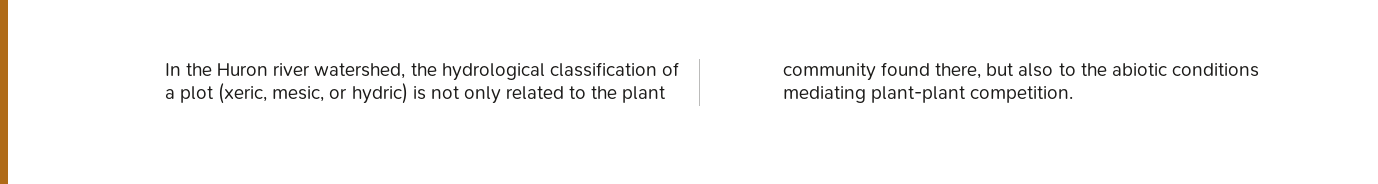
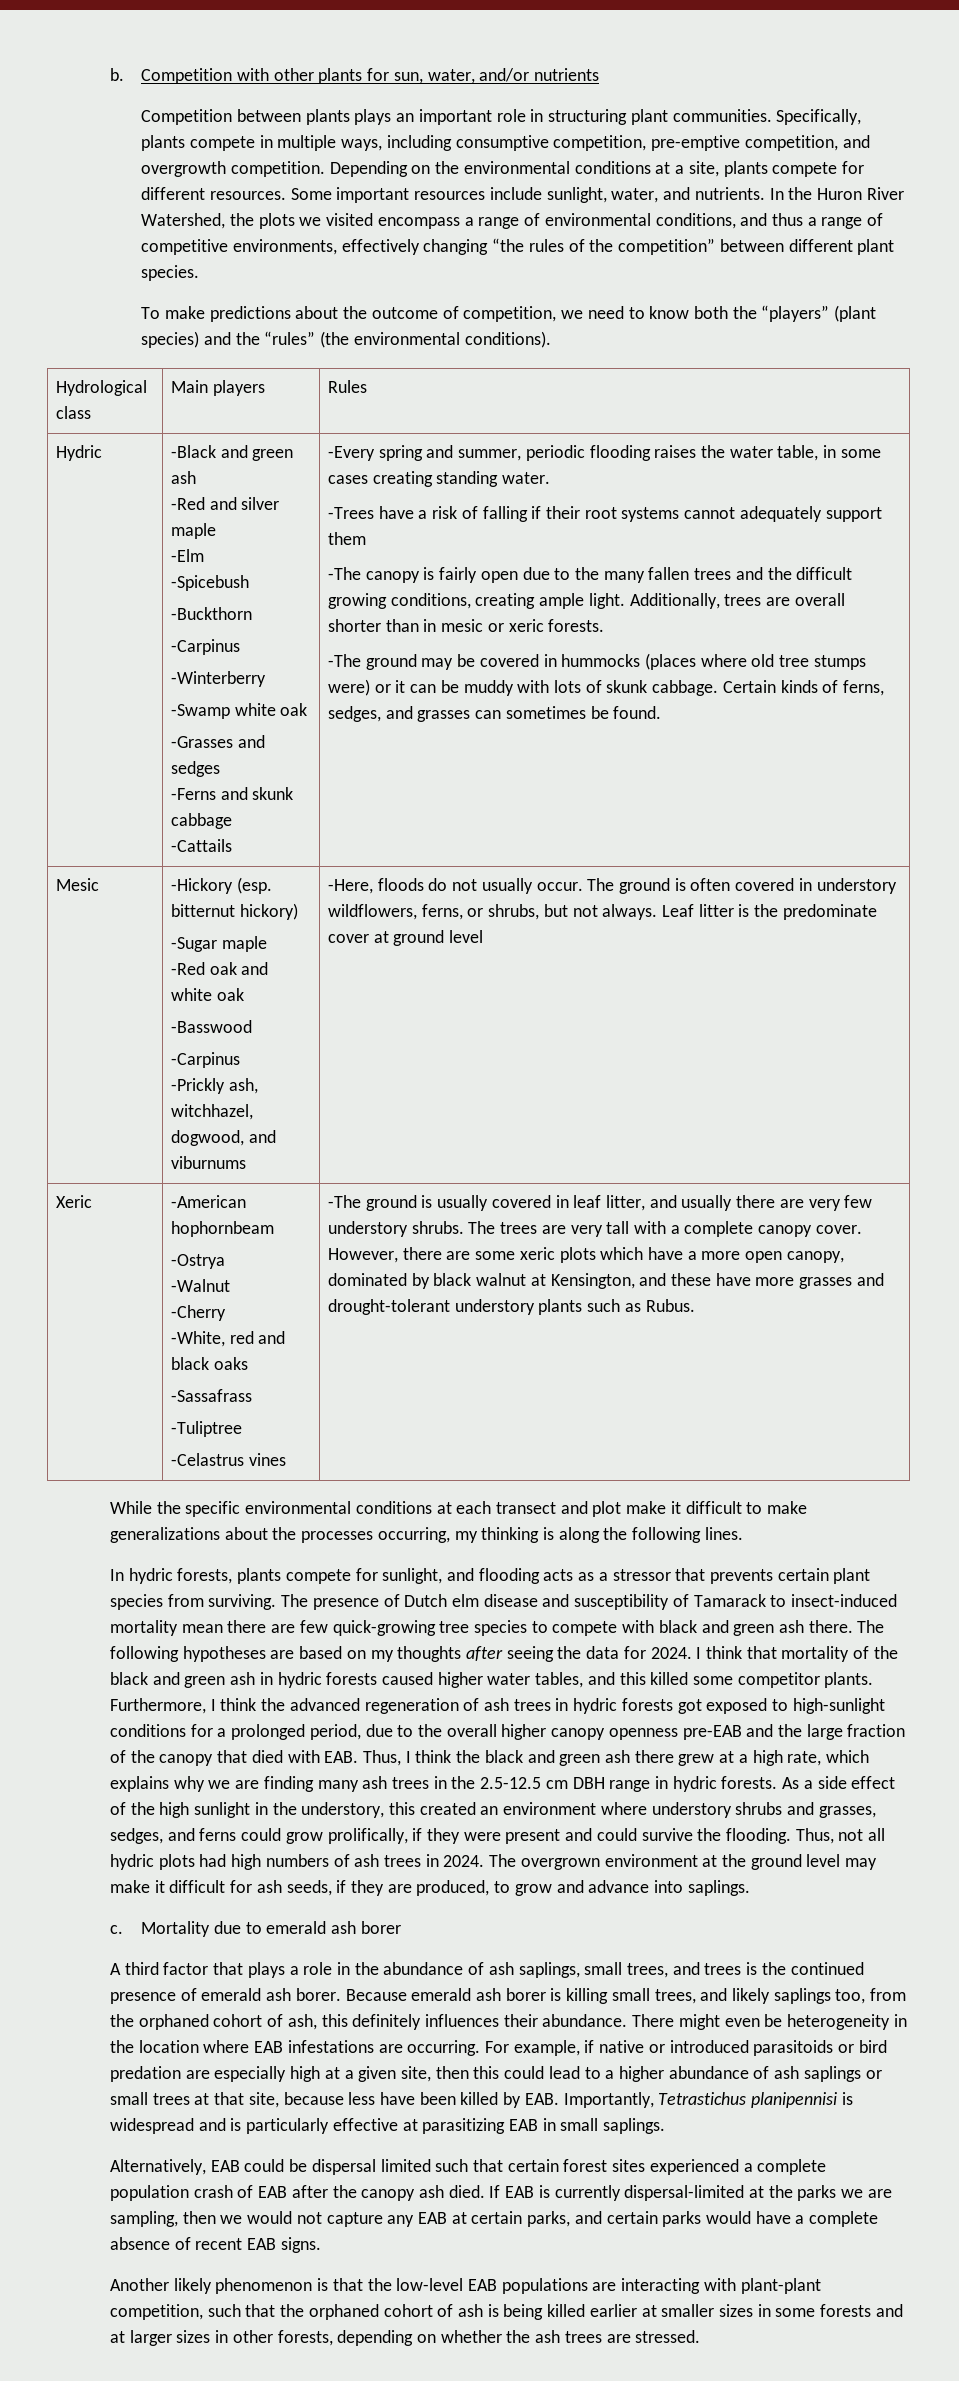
- In the Huron river watershed, the hydrological classification of a plot (xeric, mesic, or hydric) is not only related to the plant community found there, but also to the abiotic conditions mediating plant-plant competition.
+ b. Competition with other plants for sun, water, and/or nutrients
+ Competition between plants plays an important role in structuring plant communities. Specifically, plants compete in multiple ways, including consumptive competition, pre-emptive competition, and overgrowth competition. Depending on the environmental conditions at a site, plants compete for different resources. Some important resources include sunlight, water, and nutrients. In the Huron River Watershed, the plots we visited encompass a range of environmental conditions, and thus a range of competitive environments, effectively changing “the rules of the competition” between different plant species.
+ To make predictions about the outcome of competition, we need to know both the “players” (plant species) and the “rules” (the environmental conditions).
+ Hydrological class | Main players | Rules
+ Hydric | -Black and green ash
+ -Red and silver maple
+ -Elm
+ -Spicebush
+ -Buckthorn
+ -Carpinus
+ -Winterberry
+ -Swamp white oak
+ -Grasses and sedges
+ -Ferns and skunk cabbage
+ -Cattails | -Every spring and summer, periodic flooding raises the water table, in some cases creating standing water.
+ -Trees have a risk of falling if their root systems cannot adequately support them
+ -The canopy is fairly open due to the many fallen trees and the difficult growing conditions, creating ample light. Additionally, trees are overall shorter than in mesic or xeric forests.
+ -The ground may be covered in hummocks (places where old tree stumps were) or it can be muddy with lots of skunk cabbage. Certain kinds of ferns, sedges, and grasses can sometimes be found.
+ Mesic | -Hickory (esp. bitternut hickory)
+ -Sugar maple
+ -Red oak and white oak
+ -Basswood
+ -Carpinus
+ -Prickly ash, witchhazel, dogwood, and viburnums | -Here, floods do not usually occur. The ground is often covered in understory wildflowers, ferns, or shrubs, but not always. Leaf litter is the predominate cover at ground level
+ Xeric | -American hophornbeam
+ -Ostrya
+ -Walnut
+ -Cherry
+ -White, red and black oaks
+ -Sassafrass
+ -Tuliptree
+ -Celastrus vines | -The ground is usually covered in leaf litter, and usually there are very few understory shrubs. The trees are very tall with a complete canopy cover. However, there are some xeric plots which have a more open canopy, dominated by black walnut at Kensington, and these have more grasses and drought-tolerant understory plants such as Rubus.
+ While the specific environmental conditions at each transect and plot make it difficult to make generalizations about the processes occurring, my thinking is along the following lines.
+ In hydric forests, plants compete for sunlight, and flooding acts as a stressor that prevents certain plant species from surviving. The presence of Dutch elm disease and susceptibility of Tamarack to insect-induced mortality mean there are few quick-growing tree species to compete with black and green ash there. The following hypotheses are based on my thoughts after seeing the data for 2024. I think that mortality of the black and green ash in hydric forests caused higher water tables, and this killed some competitor plants. Furthermore, I think the advanced regeneration of ash trees in hydric forests got exposed to high-sunlight conditions for a prolonged period, due to the overall higher canopy openness pre-EAB and the large fraction of the canopy that died with EAB. Thus, I think the black and green ash there grew at a high rate, which explains why we are finding many ash trees in the 2.5-12.5 cm DBH range in hydric forests. As a side effect of the high sunlight in the understory, this created an environment where understory shrubs and grasses, sedges, and ferns could grow prolifically, if they were present and could survive the flooding. Thus, not all hydric plots had high numbers of ash trees in 2024. The overgrown environment at the ground level may make it difficult for ash seeds, if they are produced, to grow and advance into saplings.
+ c. Mortality due to emerald ash borer
+ A third factor that plays a role in the abundance of ash saplings, small trees, and trees is the continued presence of emerald ash borer. Because emerald ash borer is killing small trees, and likely saplings too, from the orphaned cohort of ash, this definitely influences their abundance. There might even be heterogeneity in the location where EAB infestations are occurring. For example, if native or introduced parasitoids or bird predation are especially high at a given site, then this could lead to a higher abundance of ash saplings or small trees at that site, because less have been killed by EAB. Importantly, Tetrastichus planipennisi is widespread and is particularly effective at parasitizing EAB in small saplings.
+ Alternatively, EAB could be dispersal limited such that certain forest sites experienced a complete population crash of EAB after the canopy ash died. If EAB is currently dispersal-limited at the parks we are sampling, then we would not capture any EAB at certain parks, and certain parks would have a complete absence of recent EAB signs.
+ Another likely phenomenon is that the low-level EAB populations are interacting with plant-plant competition, such that the orphaned cohort of ash is being killed earlier at smaller sizes in some forests and at larger sizes in other forests, depending on whether the ash trees are stressed.

